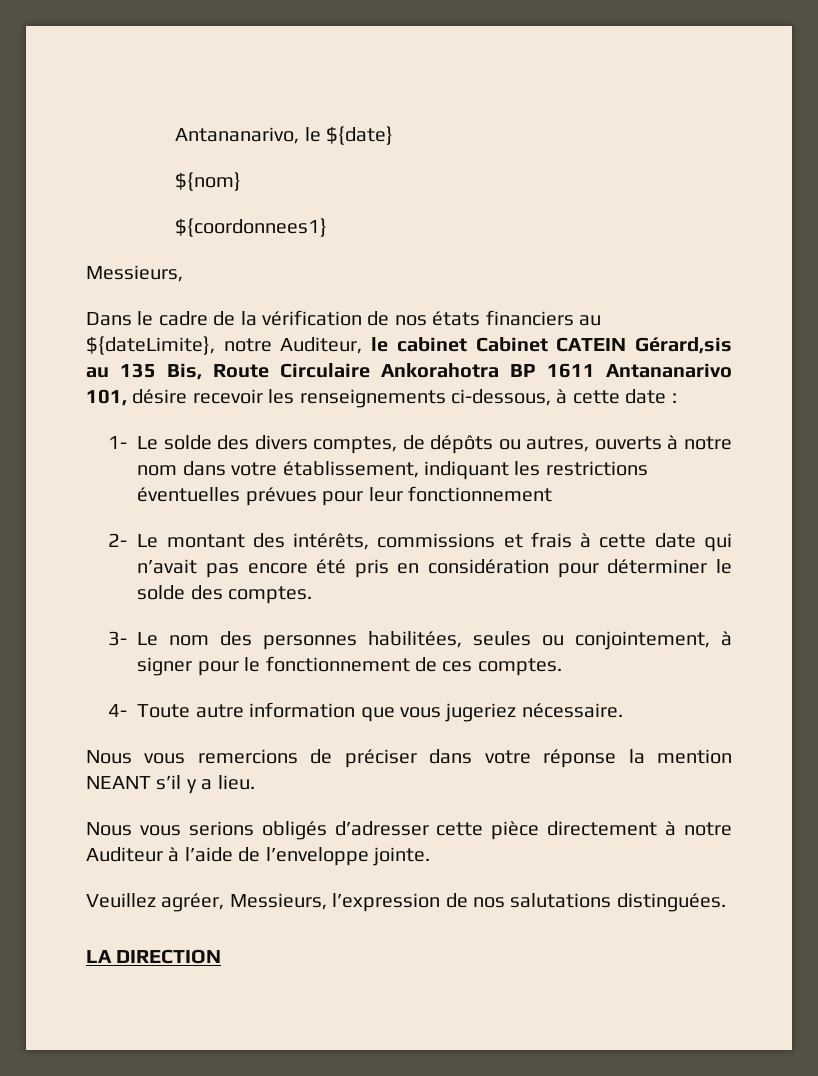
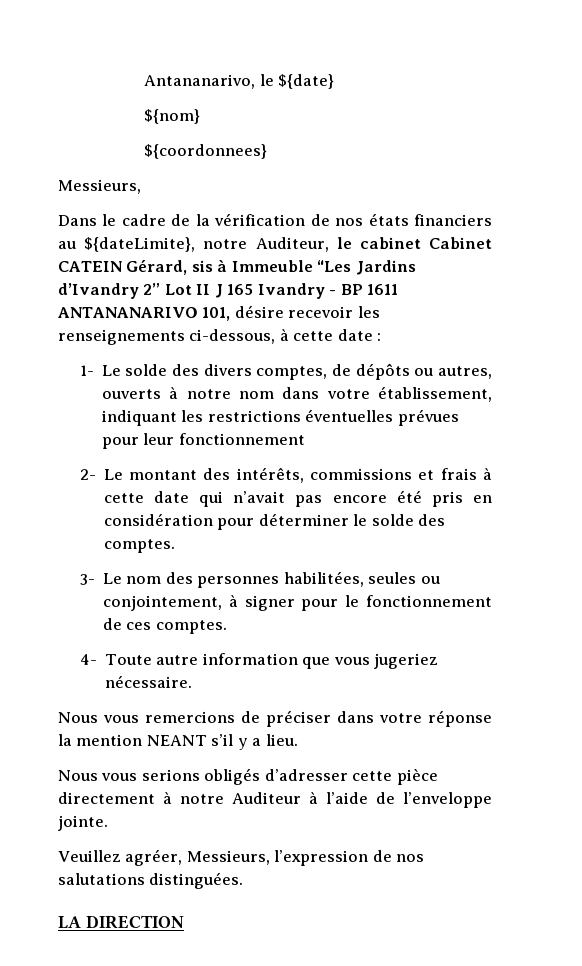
- ${coordonnees1}
+ ${coordonnees}
- Dans le cadre de la vérification de nos états financiers au ${dateLimite}, notre Auditeur, le cabinet Cabinet CATEIN Gérard,sis au 135 Bis, Route Circulaire Ankorahotra BP 1611 Antananarivo 101, désire recevoir les renseignements ci-dessous, à cette date :
+ Dans le cadre de la vérification de nos états financiers au ${dateLimite}, notre Auditeur, le cabinet Cabinet CATEIN Gérard, sis à Immeuble “Les Jardins d’Ivandry 2” Lot II J 165 Ivandry - BP 1611 ANTANANARIVO 101, désire recevoir les renseignements ci-dessous, à cette date :

